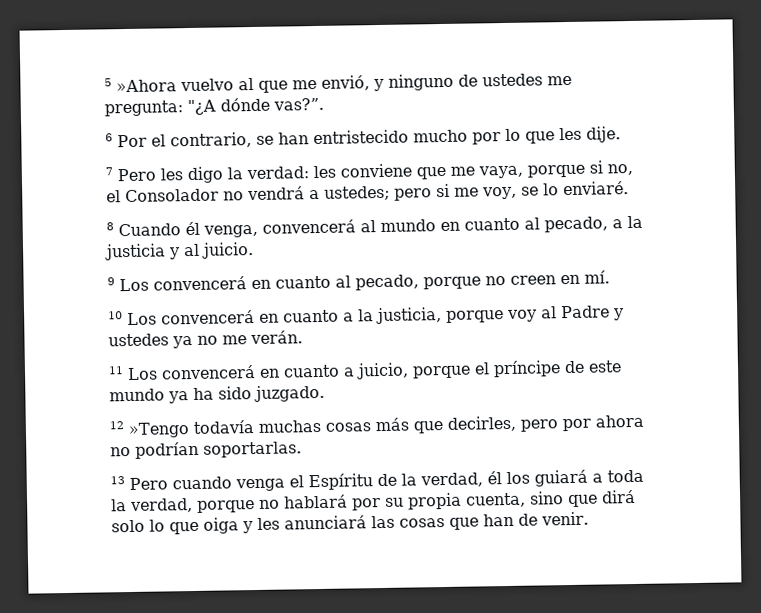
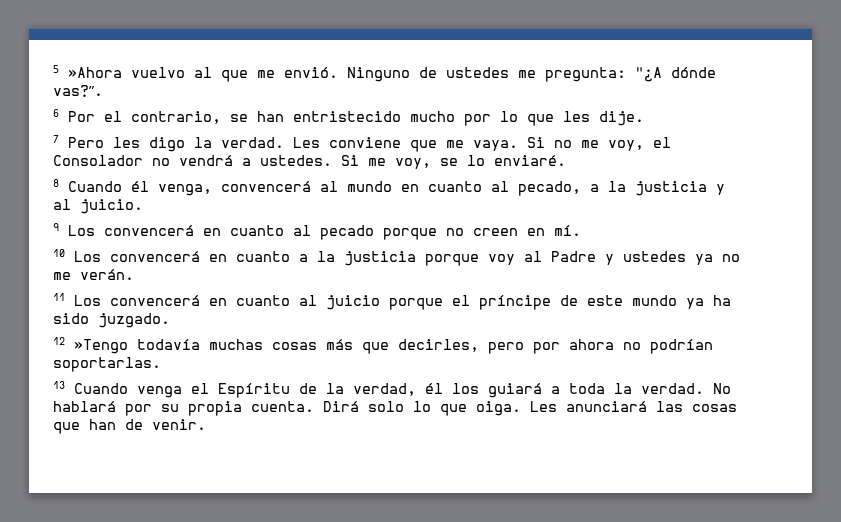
- 5 »Ahora vuelvo al que me envió, y ninguno de ustedes me pregunta: "¿A dónde vas?”.
+ 5 »Ahora vuelvo al que me envió. Ninguno de ustedes me pregunta: "¿A dónde vas?”.
- 7 Pero les digo la verdad: les conviene que me vaya, porque si no, el Consolador no vendrá a ustedes; pero si me voy, se lo enviaré.
+ 7 Pero les digo la verdad. Les conviene que me vaya. Si no me voy, el Consolador no vendrá a ustedes. Si me voy, se lo enviaré.
- 9 Los convencerá en cuanto al pecado, porque no creen en mí.
+ 9 Los convencerá en cuanto al pecado porque no creen en mí.
- 10 Los convencerá en cuanto a la justicia, porque voy al Padre y ustedes ya no me verán.
+ 10 Los convencerá en cuanto a la justicia porque voy al Padre y ustedes ya no me verán.
- 11 Los convencerá en cuanto a juicio, porque el príncipe de este mundo ya ha sido juzgado.
+ 11 Los convencerá en cuanto al juicio porque el príncipe de este mundo ya ha sido juzgado.
- 13 Pero cuando venga el Espíritu de la verdad, él los guiará a toda la verdad, porque no hablará por su propia cuenta, sino que dirá solo lo que oiga y les anunciará las cosas que han de venir.
+ 13 Cuando venga el Espíritu de la verdad, él los guiará a toda la verdad. No hablará por su propia cuenta. Dirá solo lo que oiga. Les anunciará las cosas que han de venir.

